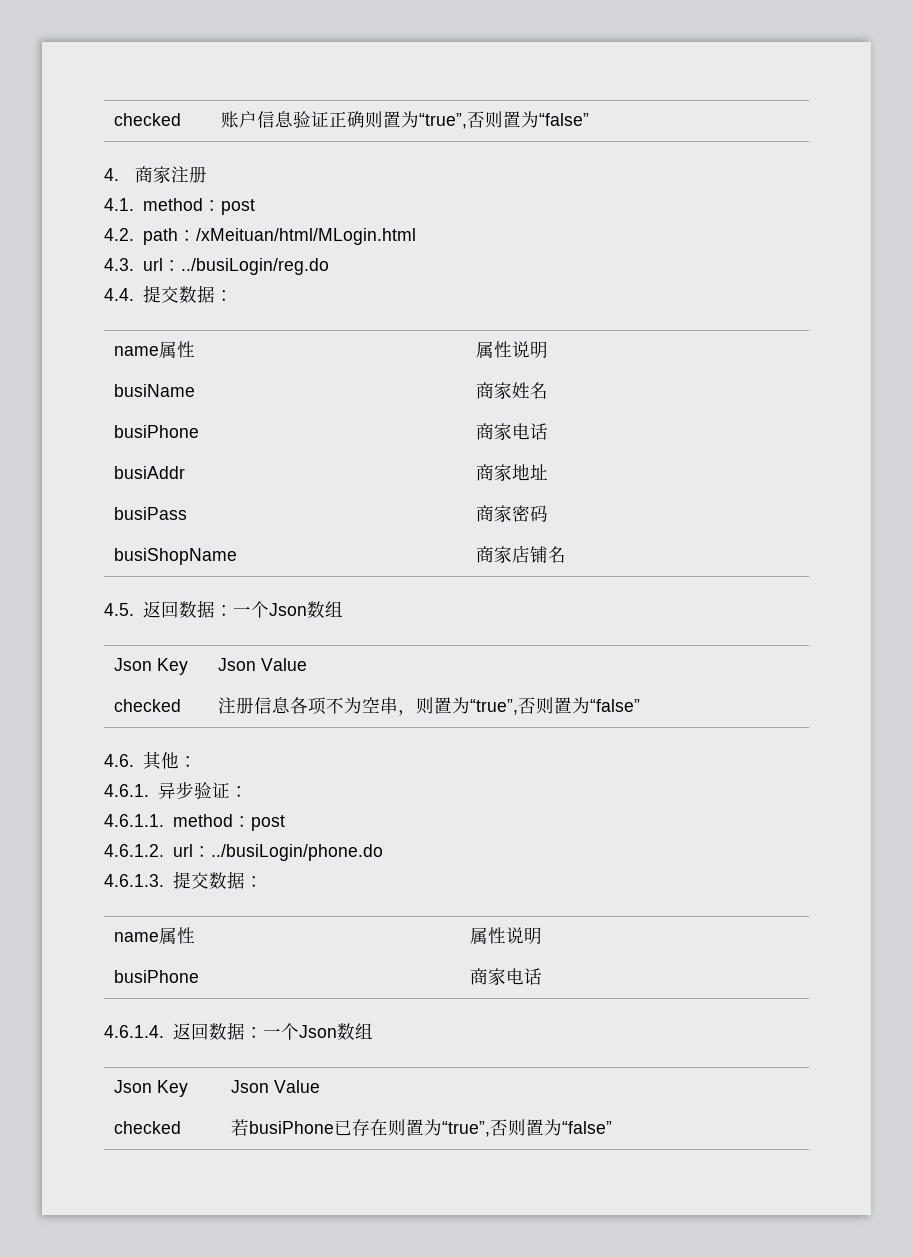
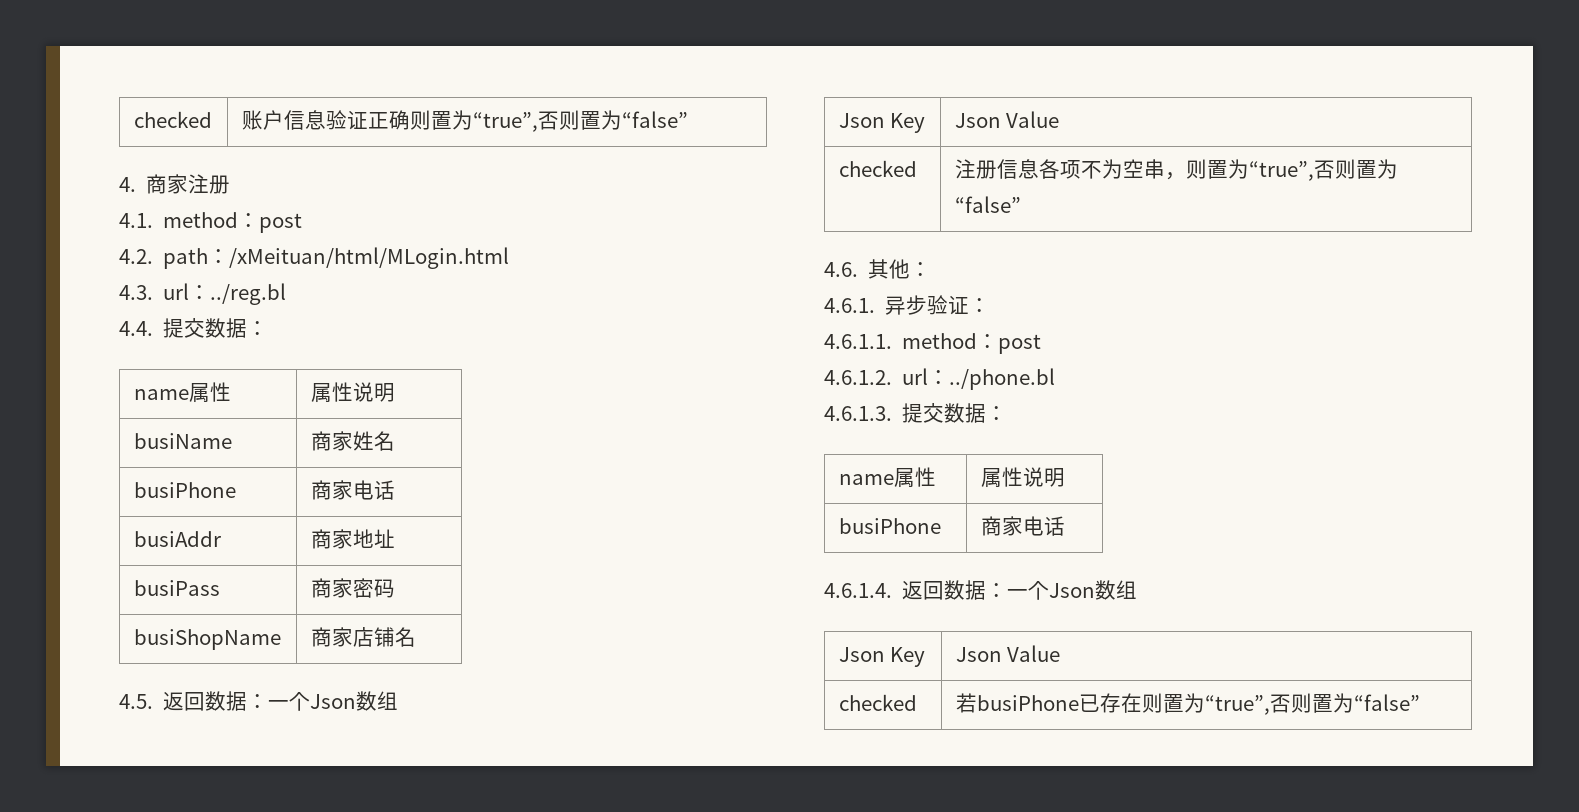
- 4.3. url：../busiLogin/reg.do
+ 4.3. url：../reg.bl
- 4.6.1.2. url：../busiLogin/phone.do
+ 4.6.1.2. url：../phone.bl

